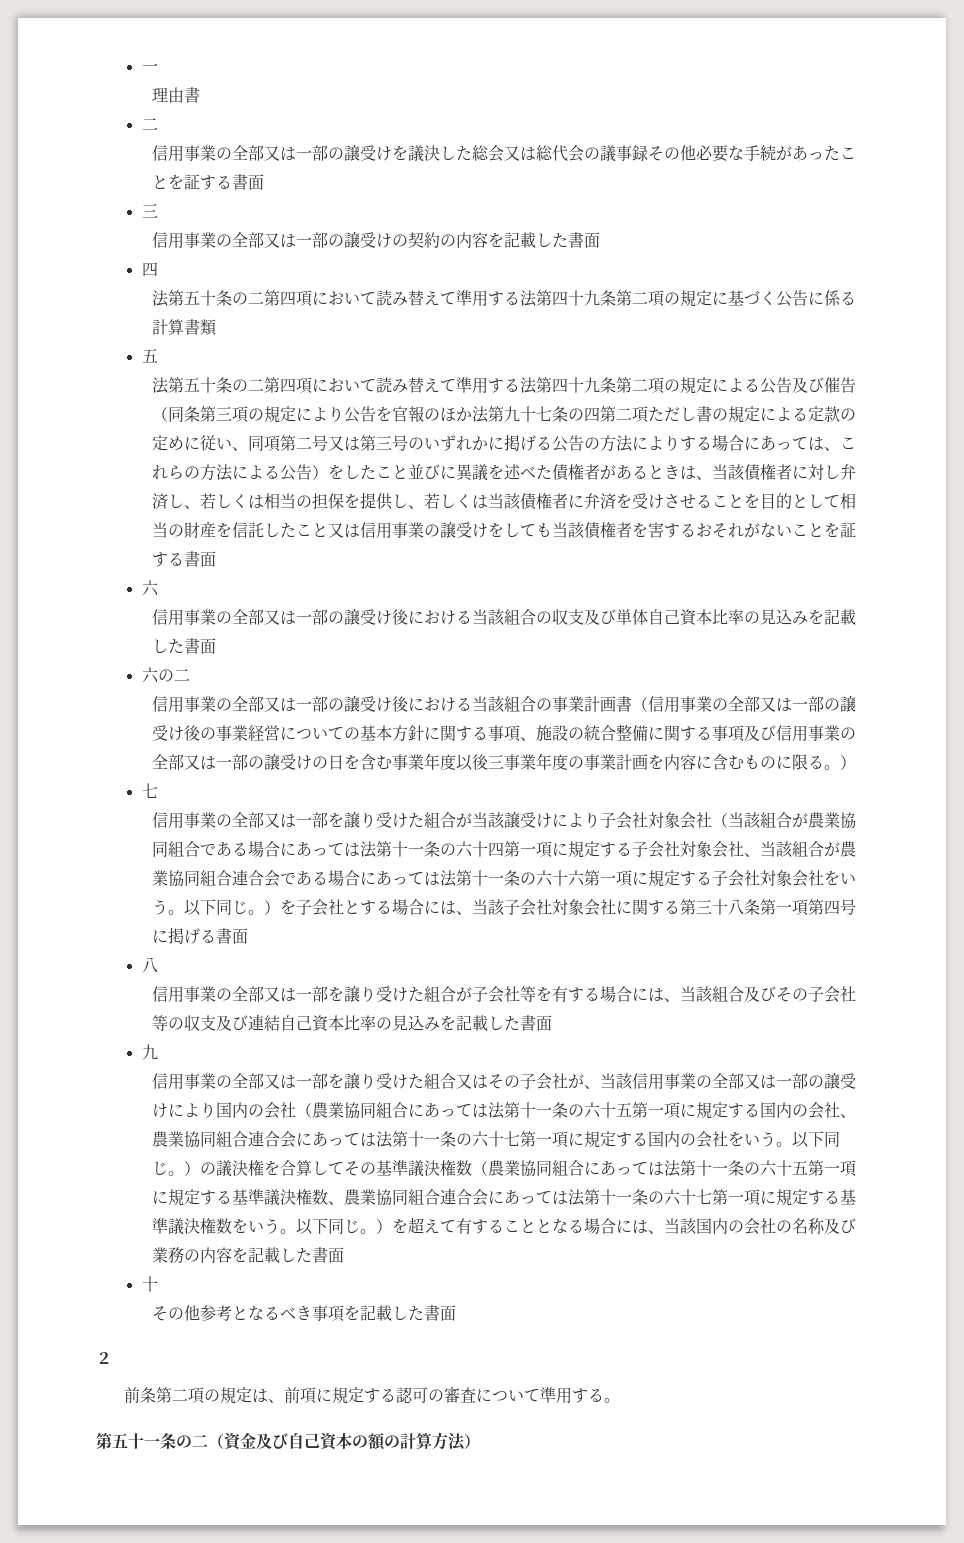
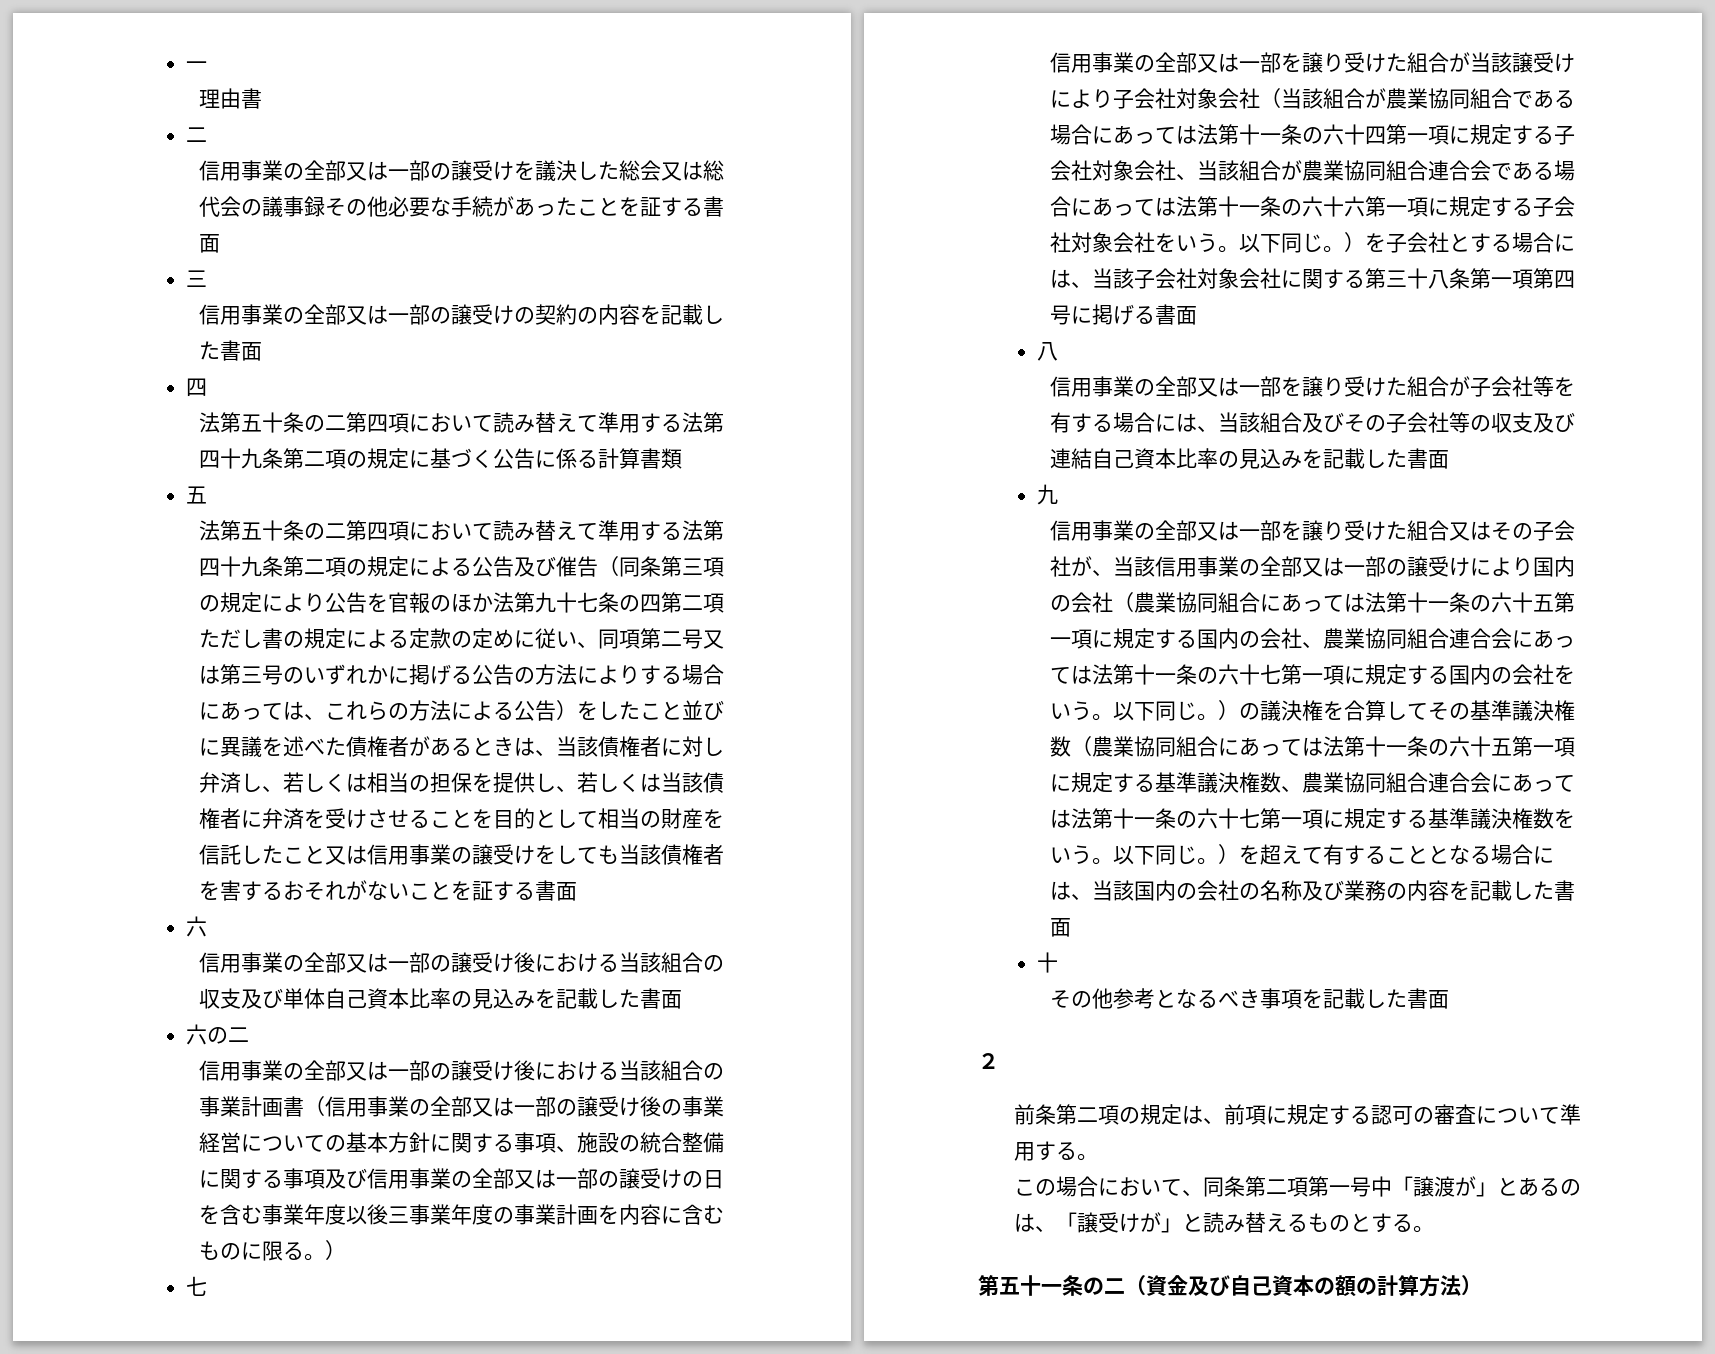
+ この場合において、同条第二項第一号中「譲渡が」とあるのは、「譲受けが」と読み替えるものとする。

